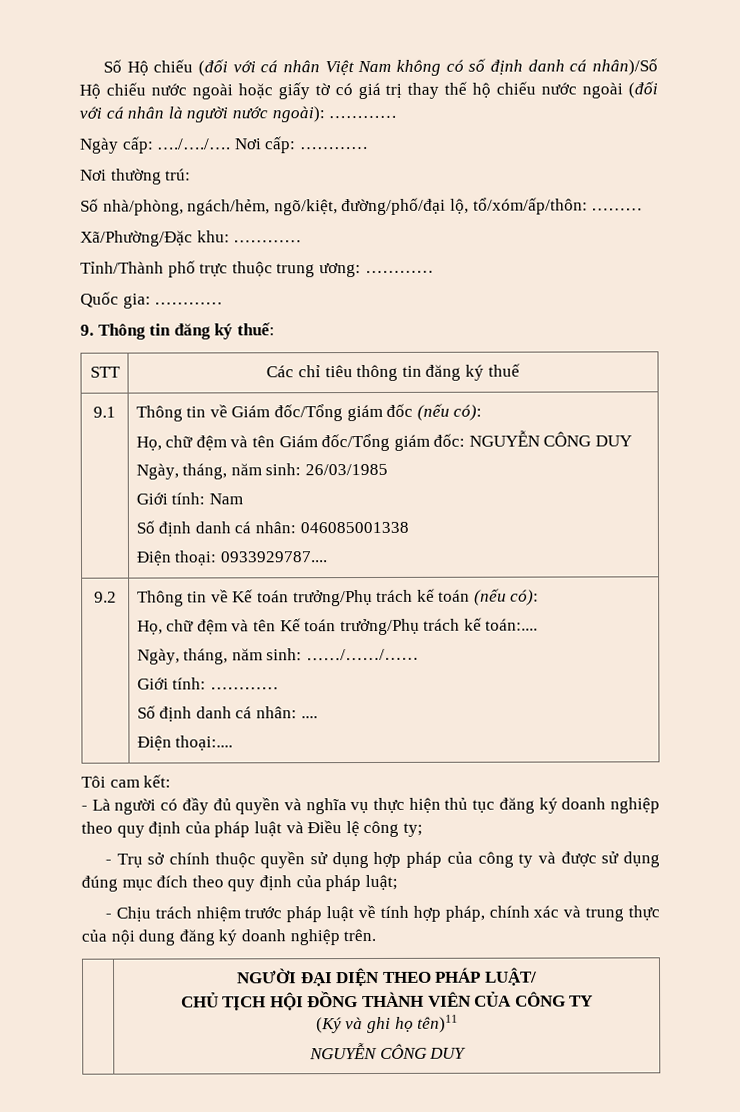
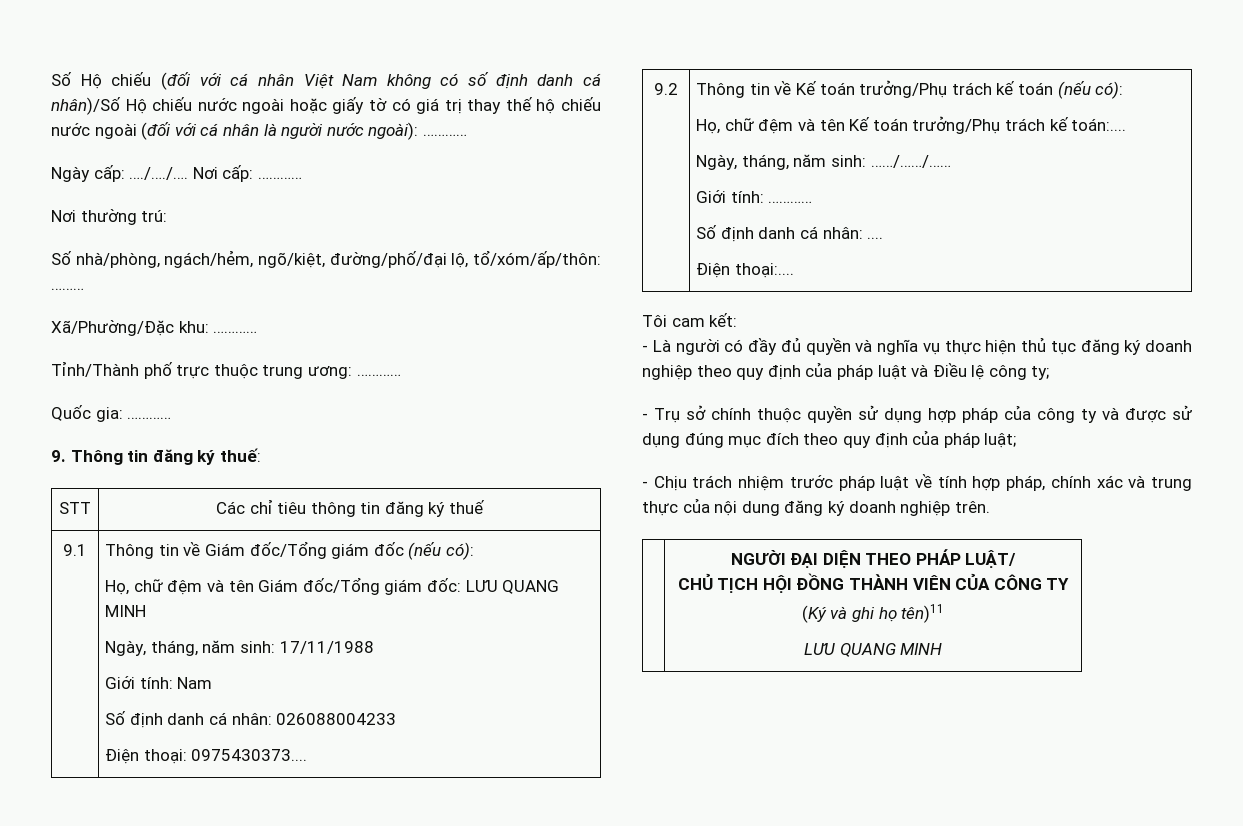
  9.1 | Thông tin về Giám đốc/Tổng giám đốc (nếu có):
- Họ, chữ đệm và tên Giám đốc/Tổng giám đốc: NGUYỄN CÔNG DUY
- Ngày, tháng, năm sinh: 26/03/1985
+ Họ, chữ đệm và tên Giám đốc/Tổng giám đốc: LƯU QUANG MINH
+ Ngày, tháng, năm sinh: 17/11/1988
  Giới tính: Nam
- Số định danh cá nhân: 046085001338
- Điện thoại: 0933929787....
+ Số định danh cá nhân: 026088004233
+ Điện thoại: 0975430373....
  | NGƯỜI ĐẠI DIỆN THEO PHÁP LUẬT/
  CHỦ TỊCH HỘI ĐỒNG THÀNH VIÊN CỦA CÔNG TY
  (Ký và ghi họ tên)11
- NGUYỄN CÔNG DUY
+ LƯU QUANG MINH

